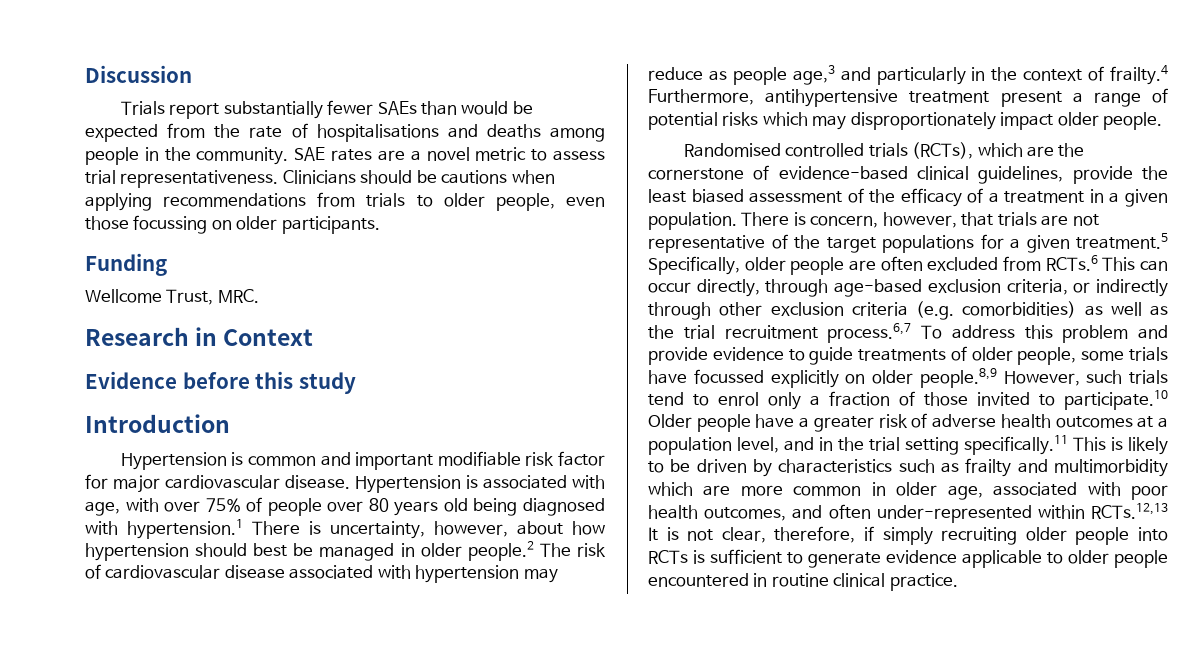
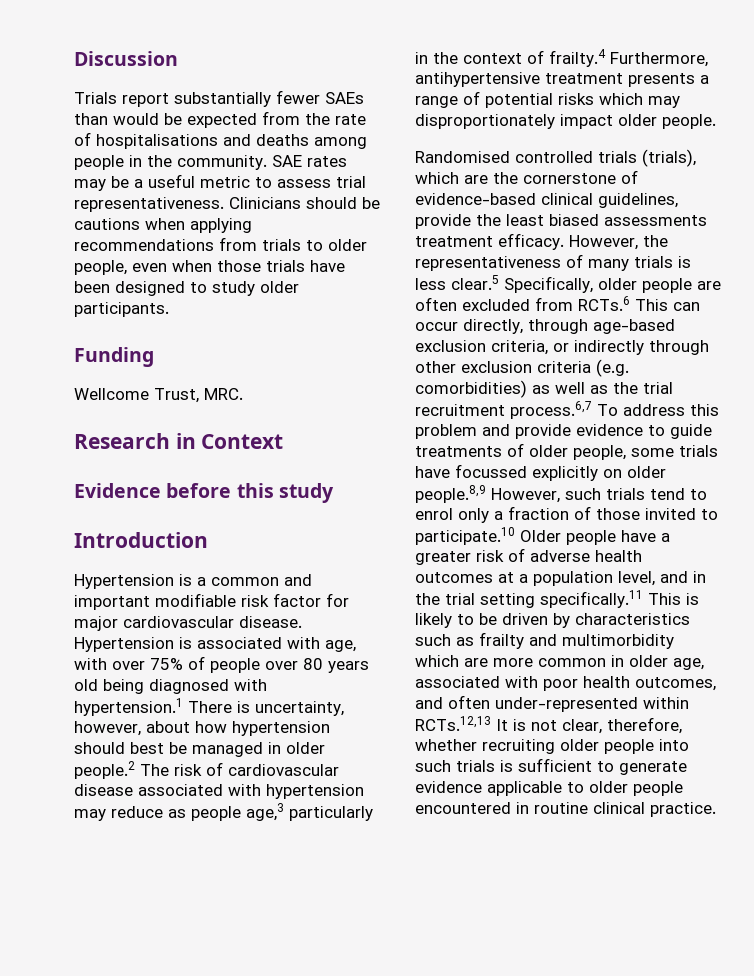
- SAE rates are a novel metric to assess trial representativeness.
+ SAE rates may be a useful metric to assess trial representativeness.
- Clinicians should be cautions when applying recommendations from trials to older people, even those focussing on older participants.
+ Clinicians should be cautions when applying recommendations from trials to older people, even when those trials have been designed to study older participants.
- Hypertension is common and important modifiable risk factor for major cardiovascular disease.
+ Hypertension is a common and important modifiable risk factor for major cardiovascular disease.
- Hypertension is associated with age, with over 75% of people over 80 years old being diagnosed with hypertension.1 There is uncertainty, however, about how hypertension should best be managed in older people.2 The risk of cardiovascular disease associated with hypertension may reduce as people age,3 and particularly in the context of frailty.4 Furthermore, antihypertensive treatment present a range of potential risks which may disproportionately impact older people.
+ Hypertension is associated with age, with over 75% of people over 80 years old being diagnosed with hypertension.1 There is uncertainty, however, about how hypertension should best be managed in older people.2 The risk of cardiovascular disease associated with hypertension may reduce as people age,3 particularly in the context of frailty.4 Furthermore, antihypertensive treatment presents a range of potential risks which may disproportionately impact older people.
- Randomised controlled trials (RCTs), which are the cornerstone of evidence-based clinical guidelines, provide the least biased assessment of the efficacy of a treatment in a given population. There is concern, however, that trials are not representative of the target populations for a given treatment.5 Specifically, older people are often excluded from RCTs.6 This can occur directly, through age-based exclusion criteria, or indirectly through other exclusion criteria (e.g. comorbidities) as well as the trial recruitment process.6,7 To address this problem and provide evidence to guide treatments of older people, some trials have focussed explicitly on older people.8,9 However, such trials tend to enrol only a fraction of those invited to participate.10 Older people have a greater risk of adverse health outcomes at a population level, and in the trial setting specifically.11 This is likely to be driven by characteristics such as frailty and multimorbidity which are more common in older age, associated with poor health outcomes, and often under-represented within RCTs.12,13 It is not clear, therefore, if simply recruiting older people into RCTs is sufficient to generate evidence applicable to older people encountered in routine clinical practice.
+ Randomised controlled trials (trials), which are the cornerstone of evidence-based clinical guidelines, provide the least biased assessments treatment efficacy. However, the representativeness of many trials is less clear.5 Specifically, older people are often excluded from RCTs.6 This can occur directly, through age-based exclusion criteria, or indirectly through other exclusion criteria (e.g. comorbidities) as well as the trial recruitment process.6,7 To address this problem and provide evidence to guide treatments of older people, some trials have focussed explicitly on older people.8,9 However, such trials tend to enrol only a fraction of those invited to participate.10 Older people have a greater risk of adverse health outcomes at a population level, and in the trial setting specifically.11 This is likely to be driven by characteristics such as frailty and multimorbidity which are more common in older age, associated with poor health outcomes, and often under-represented within RCTs.12,13 It is not clear, therefore, whether recruiting older people into such trials is sufficient to generate evidence applicable to older people encountered in routine clinical practice.

